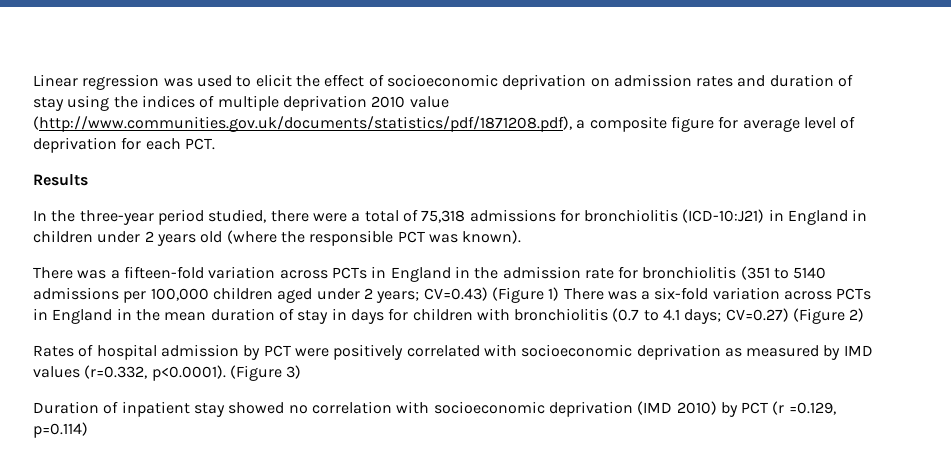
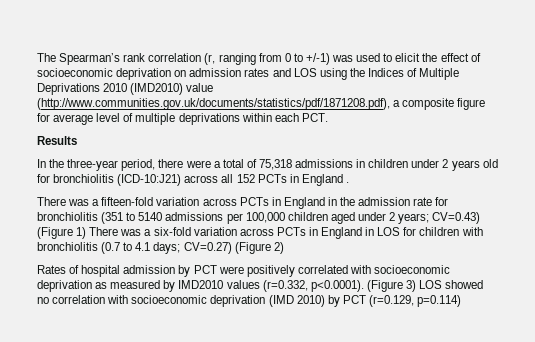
- Linear regression was used to elicit the effect of socioeconomic deprivation on admission rates and duration of stay using the indices of multiple deprivation 2010 value (http://www.communities.gov.uk/documents/statistics/pdf/1871208.pdf), a composite figure for average level of deprivation for each PCT.
+ The Spearman’s rank correlation (r, ranging from 0 to +/-1) was used to elicit the effect of socioeconomic deprivation on admission rates and LOS using the Indices of Multiple Deprivations 2010 (IMD2010) value (http://www.communities.gov.uk/documents/statistics/pdf/1871208.pdf), a composite figure for average level of multiple deprivations within each PCT.
- In the three-year period studied, there were a total of 75,318 admissions for bronchiolitis (ICD-10:J21) in England in children under 2 years old (where the responsible PCT was known).
+ In the three-year period, there were a total of 75,318 admissions in children under 2 years old for bronchiolitis (ICD-10:J21) across all 152 PCTs in England .
- There was a fifteen-fold variation across PCTs in England in the admission rate for bronchiolitis (351 to 5140 admissions per 100,000 children aged under 2 years; CV=0.43) (Figure 1) There was a six-fold variation across PCTs in England in the mean duration of stay in days for children with bronchiolitis (0.7 to 4.1 days; CV=0.27) (Figure 2)
+ There was a fifteen-fold variation across PCTs in England in the admission rate for bronchiolitis (351 to 5140 admissions per 100,000 children aged under 2 years; CV=0.43) (Figure 1) There was a six-fold variation across PCTs in England in LOS for children with bronchiolitis (0.7 to 4.1 days; CV=0.27) (Figure 2)
- Rates of hospital admission by PCT were positively correlated with socioeconomic deprivation as measured by IMD values (r=0.332, p<0.0001). (Figure 3)
- Duration of inpatient stay showed no correlation with socioeconomic deprivation (IMD 2010) by PCT (r =0.129, p=0.114)
+ Rates of hospital admission by PCT were positively correlated with socioeconomic deprivation as measured by IMD2010 values (r=0.332, p<0.0001). (Figure 3) LOS showed no correlation with socioeconomic deprivation (IMD 2010) by PCT (r=0.129, p=0.114)

